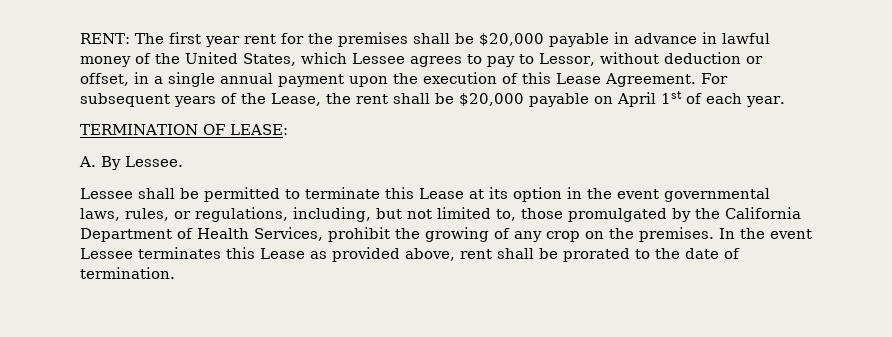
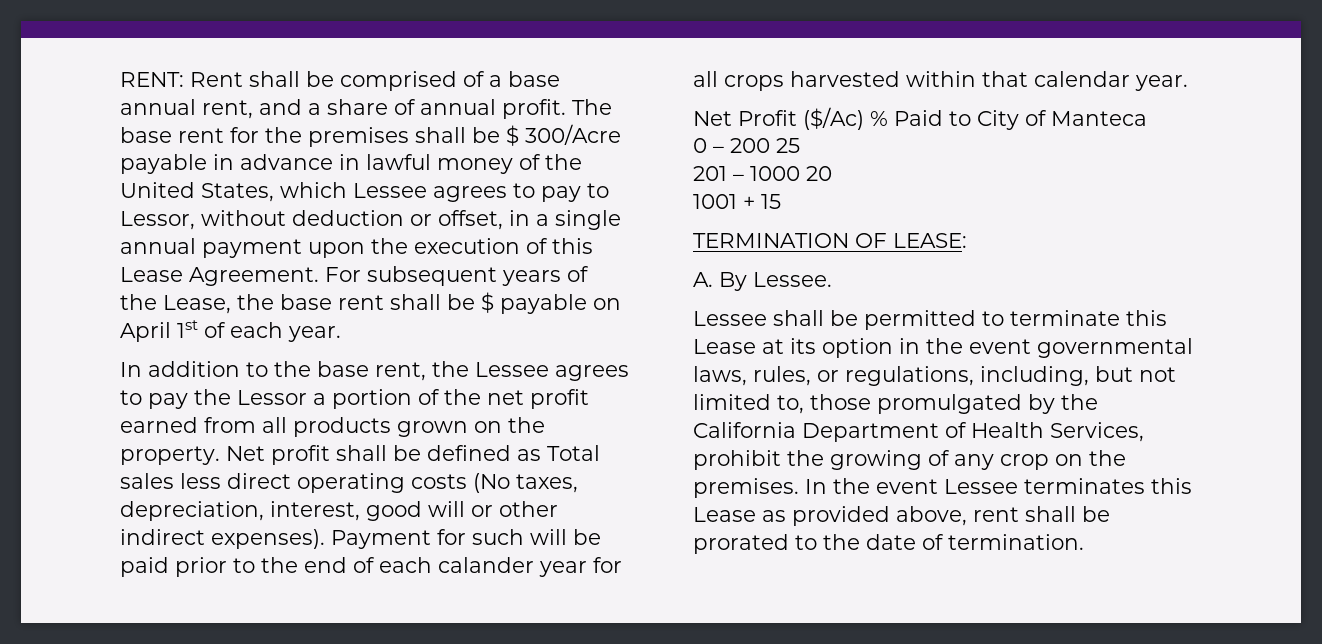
- RENT: The first year rent for the premises shall be $20,000 payable in advance in lawful money of the United States, which Lessee agrees to pay to Lessor, without deduction or offset, in a single annual payment upon the execution of this Lease Agreement.
+ RENT: Rent shall be comprised of a base annual rent, and a share of annual profit. The base rent for the premises shall be $ 300/Acre payable in advance in lawful money of the United States, which Lessee agrees to pay to Lessor, without deduction or offset, in a single annual payment upon the execution of this Lease Agreement.
- For subsequent years of the Lease, the rent shall be $20,000 payable on April 1st of each year.
+ For subsequent years of the Lease, the base rent shall be $ payable on April 1st of each year.
+ In addition to the base rent, the Lessee agrees to pay the Lessor a portion of the net profit earned from all products grown on the property. Net profit shall be defined as Total sales less direct operating costs (No taxes, depreciation, interest, good will or other indirect expenses). Payment for such will be paid prior to the end of each calander year for all crops harvested within that calendar year.
+ Net Profit ($/Ac) % Paid to City of Manteca
+ 0 – 200 25
+ 201 – 1000 20
+ 1001 + 15

